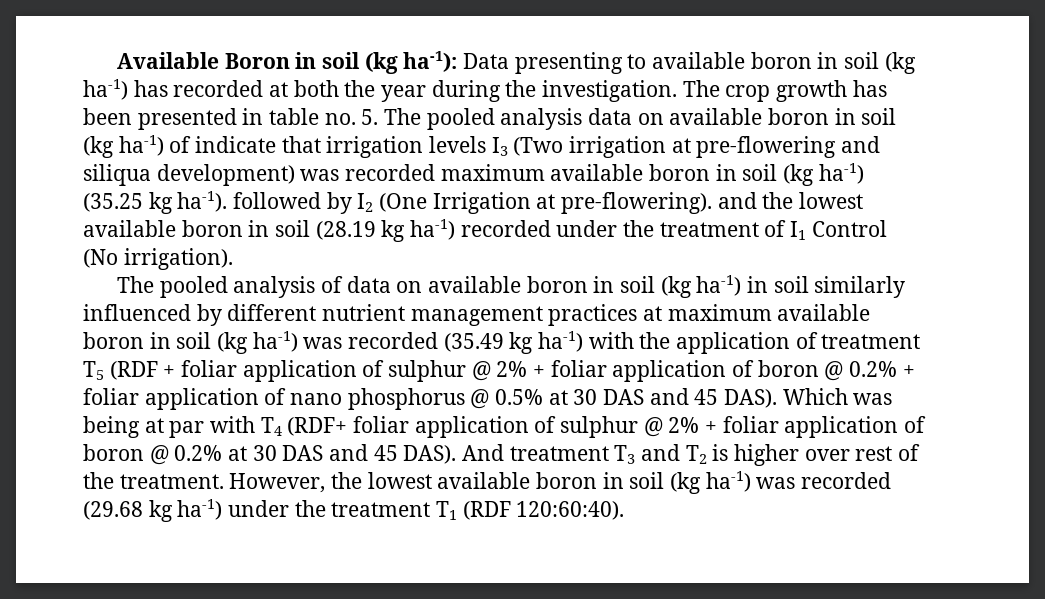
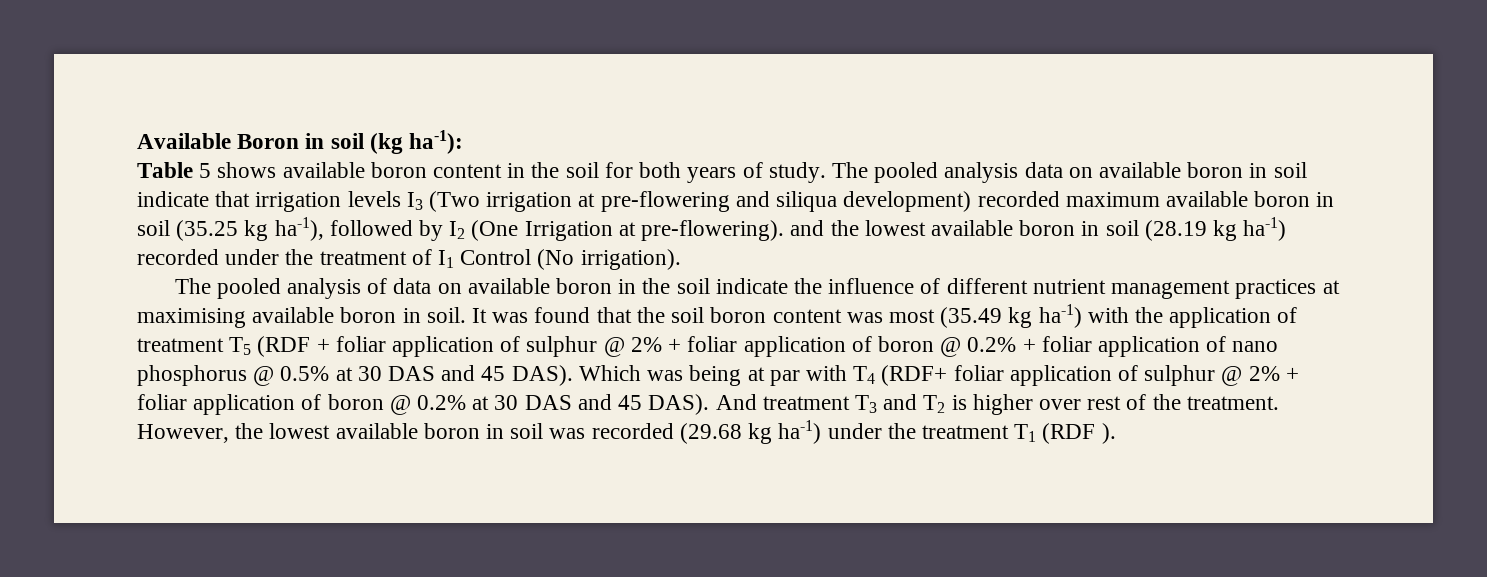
- Available Boron in soil (kg ha-1): Data presenting to available boron in soil (kg ha-1) has recorded at both the year during the investigation. The crop growth has been presented in table no. 5. The pooled analysis data on available boron in soil (kg ha-1) of indicate that irrigation levels I3 (Two irrigation at pre-flowering and siliqua development) was recorded maximum available boron in soil (kg ha-1) (35.25 kg ha-1). followed by I2 (One Irrigation at pre-flowering). and the lowest available boron in soil (28.19 kg ha-1) recorded under the treatment of I1 Control (No irrigation).
+ Available Boron in soil (kg ha-1):
+ Table 5 shows available boron content in the soil for both years of study. The pooled analysis data on available boron in soil indicate that irrigation levels I3 (Two irrigation at pre-flowering and siliqua development) recorded maximum available boron in soil (35.25 kg ha-1), followed by I2 (One Irrigation at pre-flowering). and the lowest available boron in soil (28.19 kg ha-1) recorded under the treatment of I1 Control (No irrigation).
- The pooled analysis of data on available boron in soil (kg ha-1) in soil similarly influenced by different nutrient management practices at maximum available boron in soil (kg ha-1) was recorded (35.49 kg ha-1) with the application of treatment T5 (RDF + foliar application of sulphur @ 2% + foliar application of boron @ 0.2% + foliar application of nano phosphorus @ 0.5% at 30 DAS and 45 DAS).
+ The pooled analysis of data on available boron in the soil indicate the influence of different nutrient management practices at maximising available boron in soil. It was found that the soil boron content was most (35.49 kg ha-1) with the application of treatment T5 (RDF + foliar application of sulphur @ 2% + foliar application of boron @ 0.2% + foliar application of nano phosphorus @ 0.5% at 30 DAS and 45 DAS).
- However, the lowest available boron in soil (kg ha-1) was recorded (29.68 kg ha-1) under the treatment T1 (RDF 120:60:40).
+ However, the lowest available boron in soil was recorded (29.68 kg ha-1) under the treatment T1 (RDF ).

